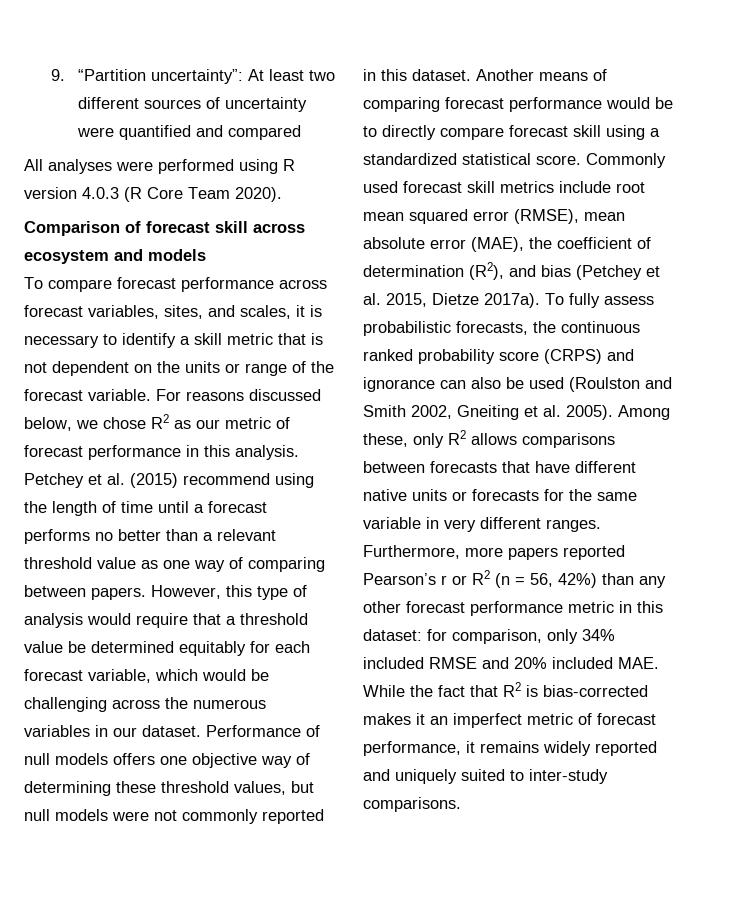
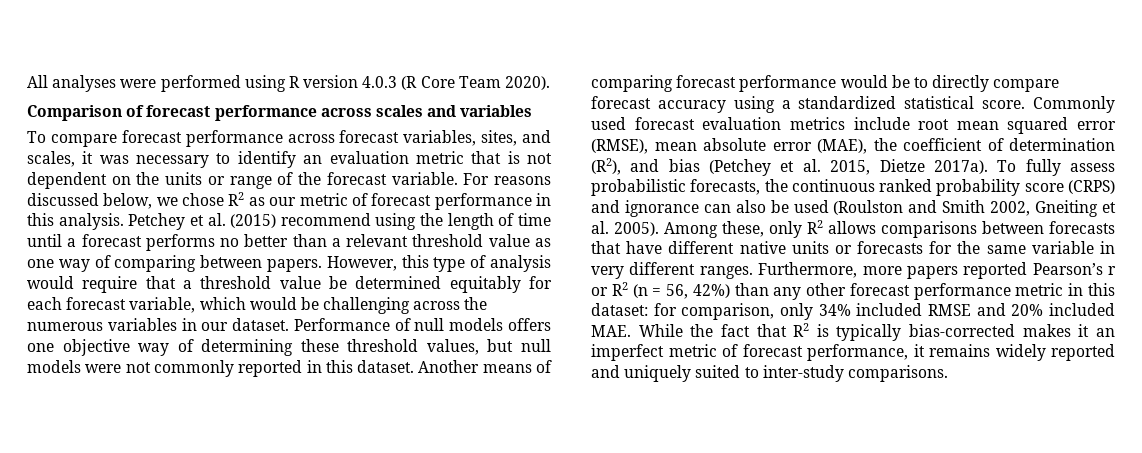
- 9. “Partition uncertainty”: At least two different sources of uncertainty were quantified and compared
- Comparison of forecast skill across ecosystem and models
+ Comparison of forecast performance across scales and variables
- To compare forecast performance across forecast variables, sites, and scales, it is necessary to identify a skill metric that is not dependent on the units or range of the forecast variable.
+ To compare forecast performance across forecast variables, sites, and scales, it was necessary to identify an evaluation metric that is not dependent on the units or range of the forecast variable.
- Another means of comparing forecast performance would be to directly compare forecast skill using a standardized statistical score.
+ Another means of comparing forecast performance would be to directly compare forecast accuracy using a standardized statistical score.
- Commonly used forecast skill metrics include root mean squared error (RMSE), mean absolute error (MAE), the coefficient of determination (R2), and bias (Petchey et al. 2015, Dietze 2017a).
+ Commonly used forecast evaluation metrics include root mean squared error (RMSE), mean absolute error (MAE), the coefficient of determination (R2), and bias (Petchey et al. 2015, Dietze 2017a).
- Furthermore, more papers reported Pearson’s r or R2 (n = 56, 42%) than any other forecast performance metric in this dataset: for comparison, only 34% included RMSE and 20% included MAE. While the fact that R2 is bias-corrected makes it an imperfect metric of forecast performance, it remains widely reported and uniquely suited to inter-study comparisons.
+ Furthermore, more papers reported Pearson’s r or R2 (n = 56, 42%) than any other forecast performance metric in this dataset: for comparison, only 34% included RMSE and 20% included MAE. While the fact that R2 is typically bias-corrected makes it an imperfect metric of forecast performance, it remains widely reported and uniquely suited to inter-study comparisons.

